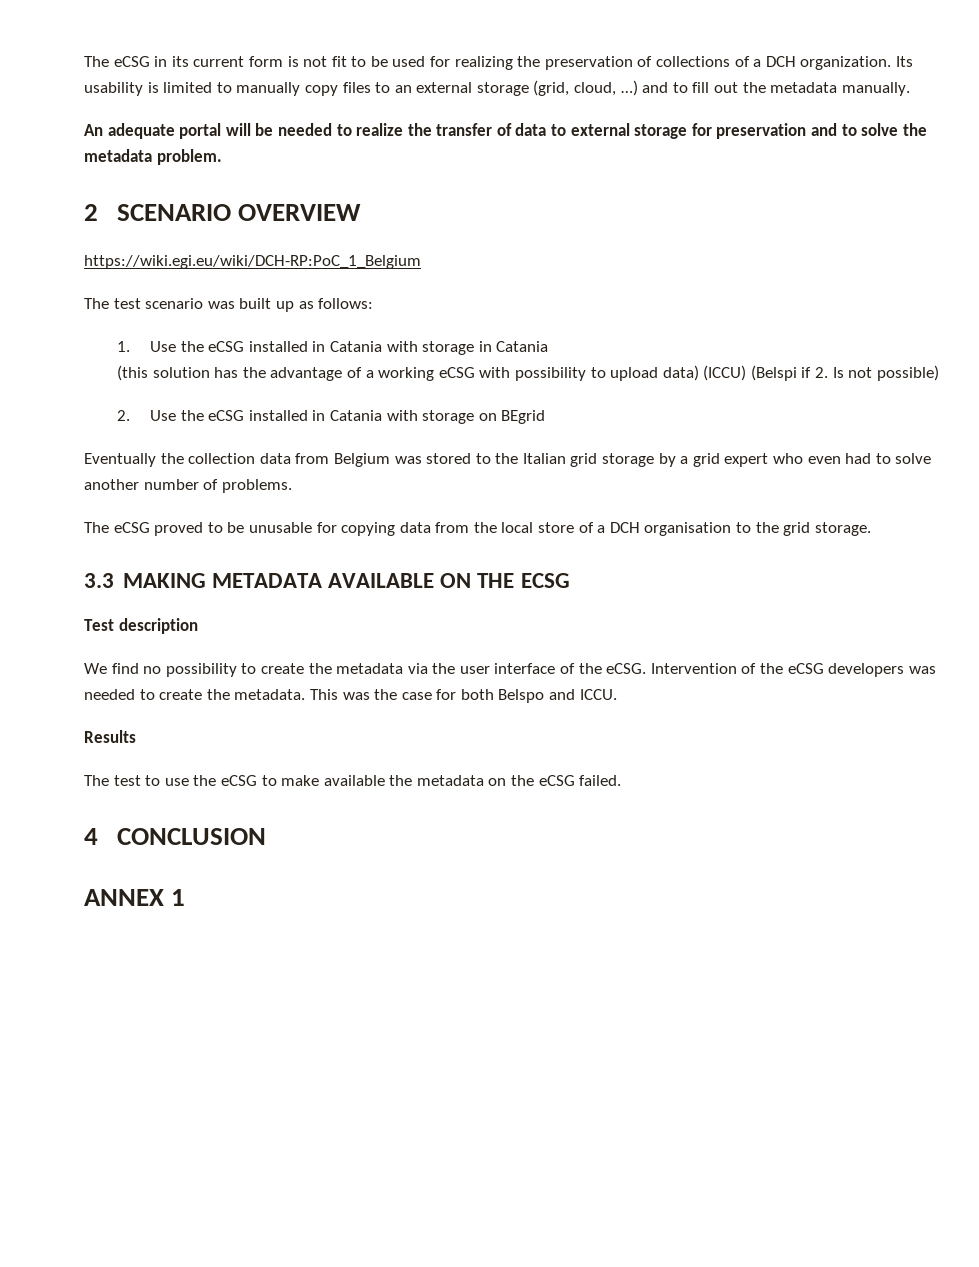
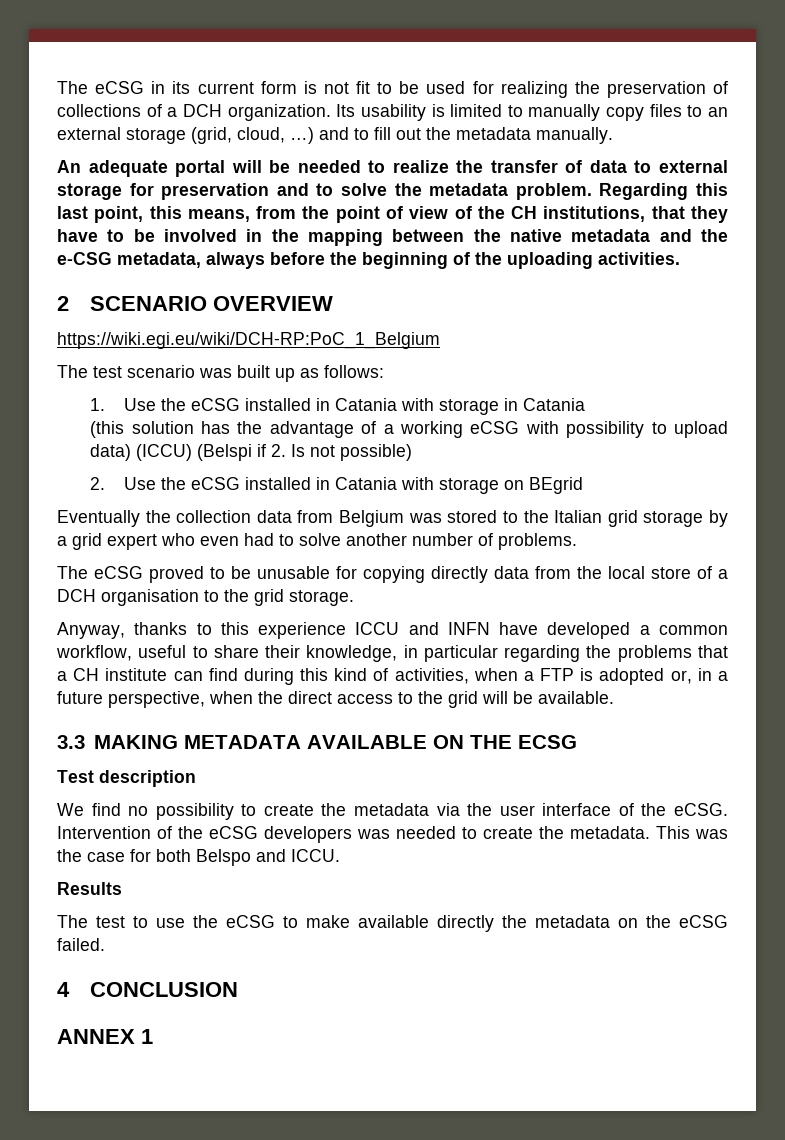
+ Regarding this last point, this means, from the point of view of the CH institutions, that they have to be involved in the mapping between the native metadata and the e-CSG metadata, always before the beginning of the uploading activities.
- The eCSG proved to be unusable for copying data from the local store of a DCH organisation to the grid storage.
+ The eCSG proved to be unusable for copying directly data from the local store of a DCH organisation to the grid storage.
+ Anyway, thanks to this experience ICCU and INFN have developed a common workflow, useful to share their knowledge, in particular regarding the problems that a CH institute can find during this kind of activities, when a FTP is adopted or, in a future perspective, when the direct access to the grid will be available.
- The test to use the eCSG to make available the metadata on the eCSG failed.
+ The test to use the eCSG to make available directly the metadata on the eCSG failed.

